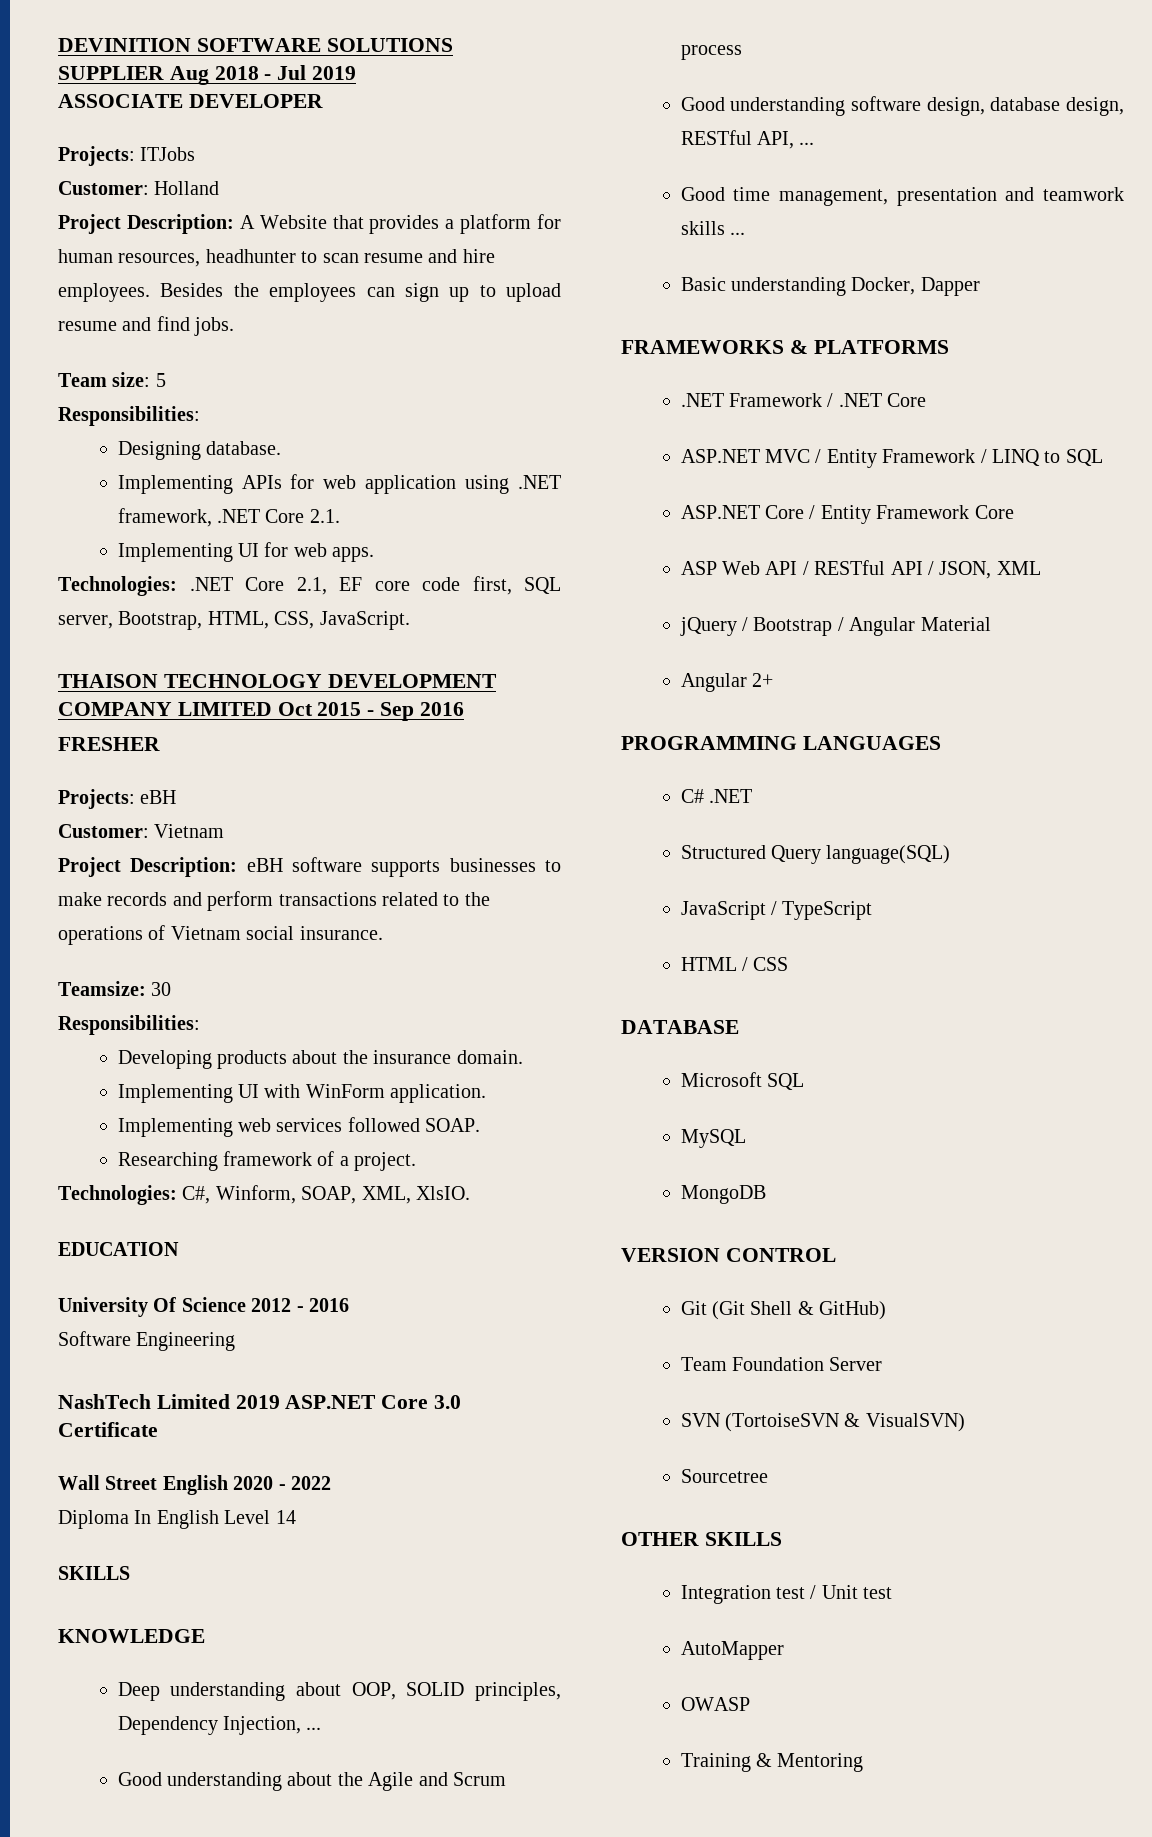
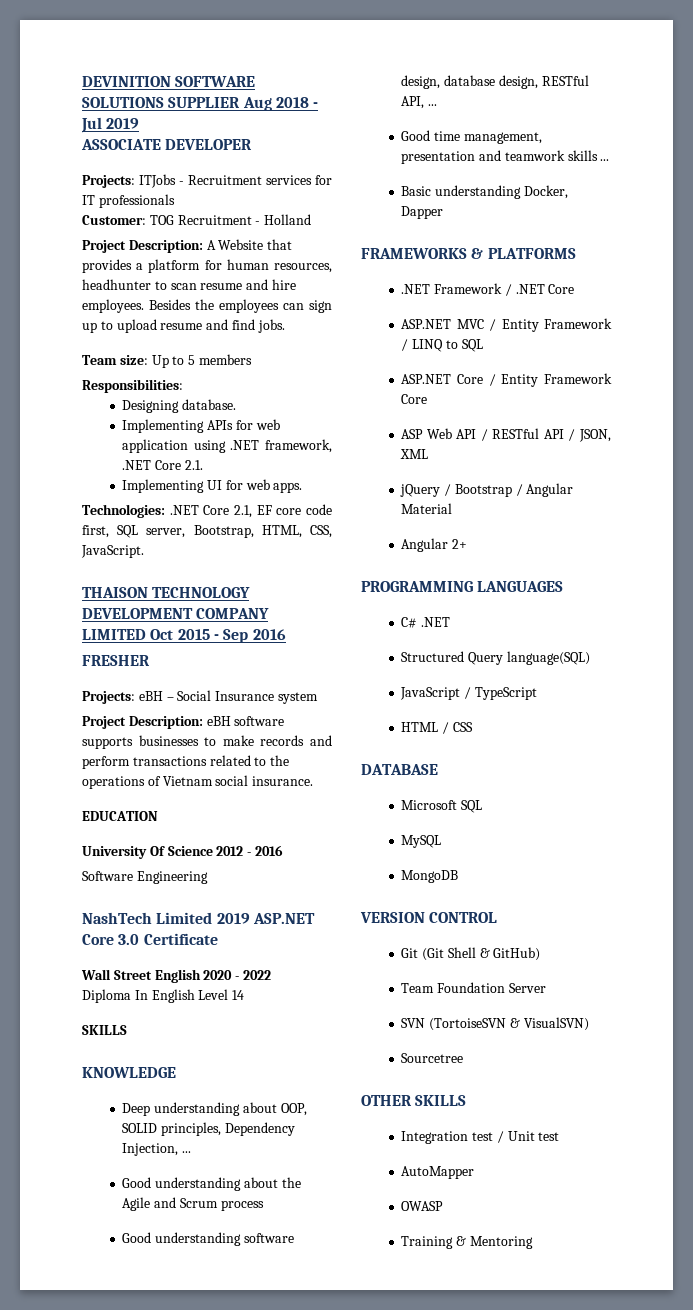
- Projects: ITJobs
- Customer: Holland
+ Projects: ITJobs - Recruitment services for IT professionals
+ Customer: TOG Recruitment - Holland
- Team size: 5
+ Team size: Up to 5 members
- Projects: eBH
- Customer: Vietnam
+ Projects: eBH – Social Insurance system
- Teamsize: 30
- Responsibilities:
- Developing products about the insurance domain.
- Implementing UI with WinForm application.
- Implementing web services followed SOAP.
- Researching framework of a project.
- Technologies: C#, Winform, SOAP, XML, XlsIO.

